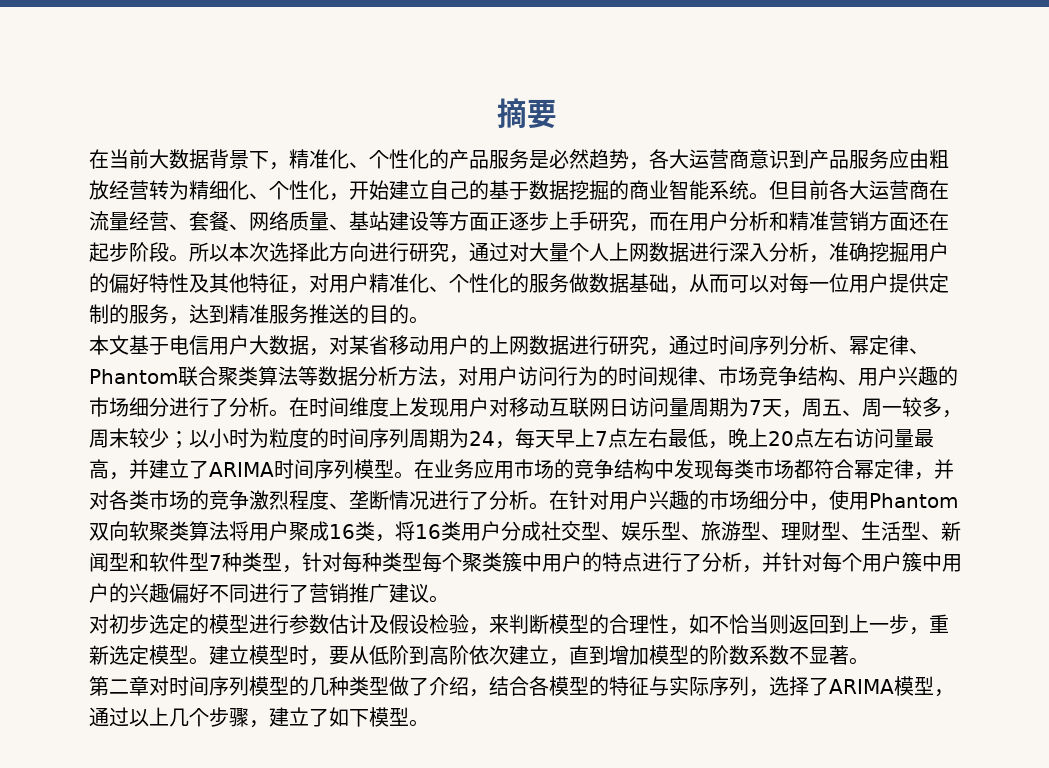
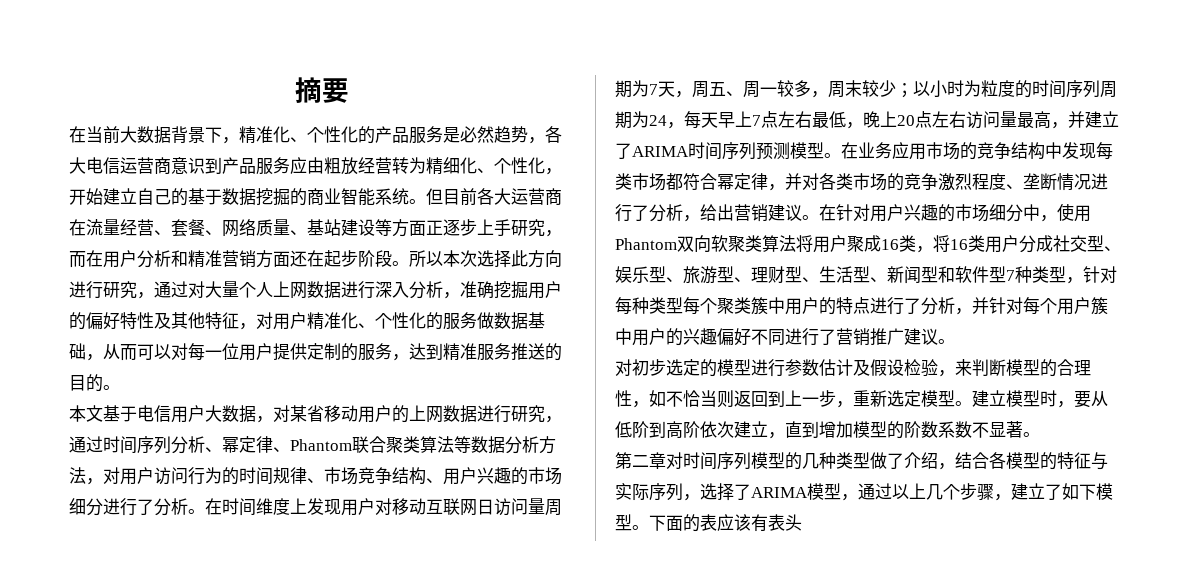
- 在当前大数据背景下，精准化、个性化的产品服务是必然趋势，各大运营商意识到产品服务应由粗放经营转为精细化、个性化，开始建立自己的基于数据挖掘的商业智能系统。
+ 在当前大数据背景下，精准化、个性化的产品服务是必然趋势，各大电信运营商意识到产品服务应由粗放经营转为精细化、个性化，开始建立自己的基于数据挖掘的商业智能系统。
- 在时间维度上发现用户对移动互联网日访问量周期为7天，周五、周一较多，周末较少；以小时为粒度的时间序列周期为24，每天早上7点左右最低，晚上20点左右访问量最高，并建立了ARIMA时间序列模型。
+ 在时间维度上发现用户对移动互联网日访问量周期为7天，周五、周一较多，周末较少；以小时为粒度的时间序列周期为24，每天早上7点左右最低，晚上20点左右访问量最高，并建立了ARIMA时间序列预测模型。
- 在业务应用市场的竞争结构中发现每类市场都符合幂定律，并对各类市场的竞争激烈程度、垄断情况进行了分析。
+ 在业务应用市场的竞争结构中发现每类市场都符合幂定律，并对各类市场的竞争激烈程度、垄断情况进行了分析，给出营销建议。
+ 下面的表应该有表头

